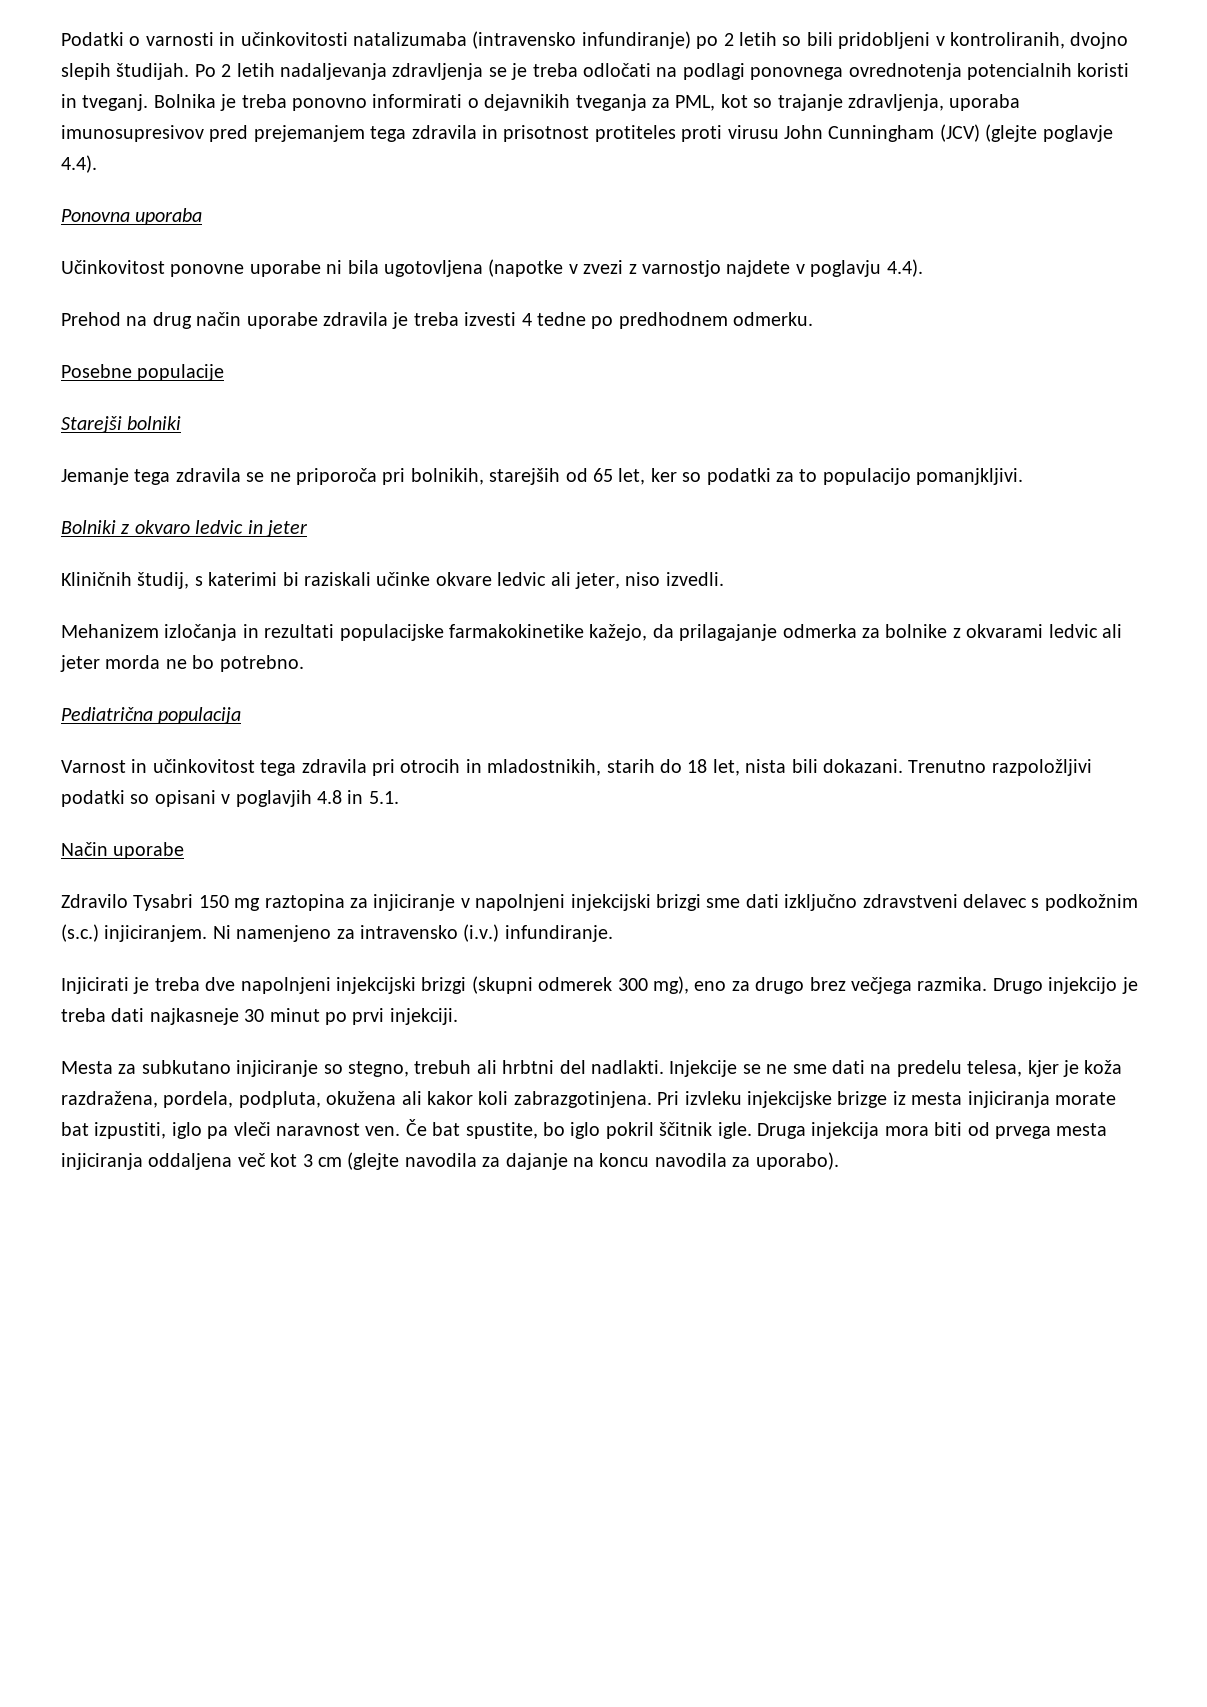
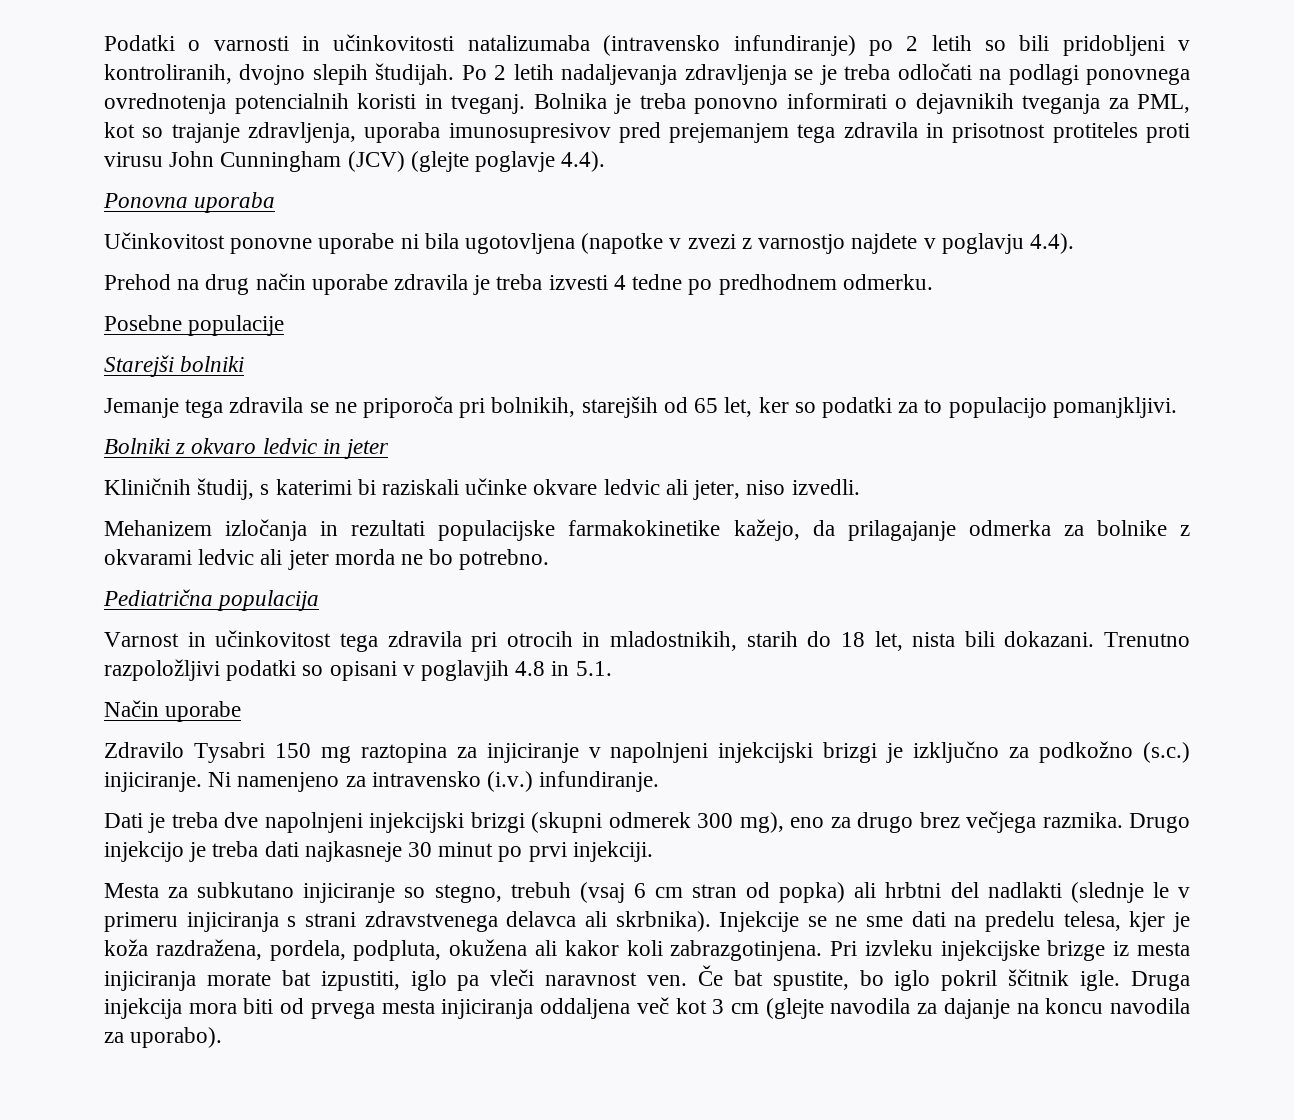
- Zdravilo Tysabri 150 mg raztopina za injiciranje v napolnjeni injekcijski brizgi sme dati izključno zdravstveni delavec s podkožnim (s.c.) injiciranjem.
+ Zdravilo Tysabri 150 mg raztopina za injiciranje v napolnjeni injekcijski brizgi je izključno za podkožno (s.c.) injiciranje.
- Injicirati je treba dve napolnjeni injekcijski brizgi (skupni odmerek 300 mg), eno za drugo brez večjega razmika.
+ Dati je treba dve napolnjeni injekcijski brizgi (skupni odmerek 300 mg), eno za drugo brez večjega razmika.
- Mesta za subkutano injiciranje so stegno, trebuh ali hrbtni del nadlakti.
+ Mesta za subkutano injiciranje so stegno, trebuh (vsaj 6 cm stran od popka) ali hrbtni del nadlakti (slednje le v primeru injiciranja s strani zdravstvenega delavca ali skrbnika).

